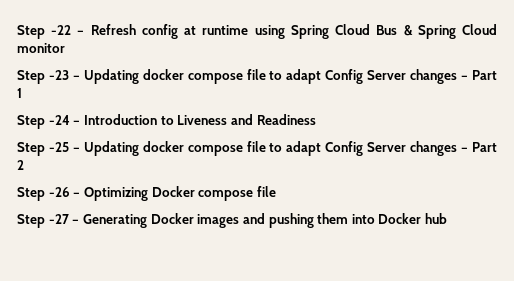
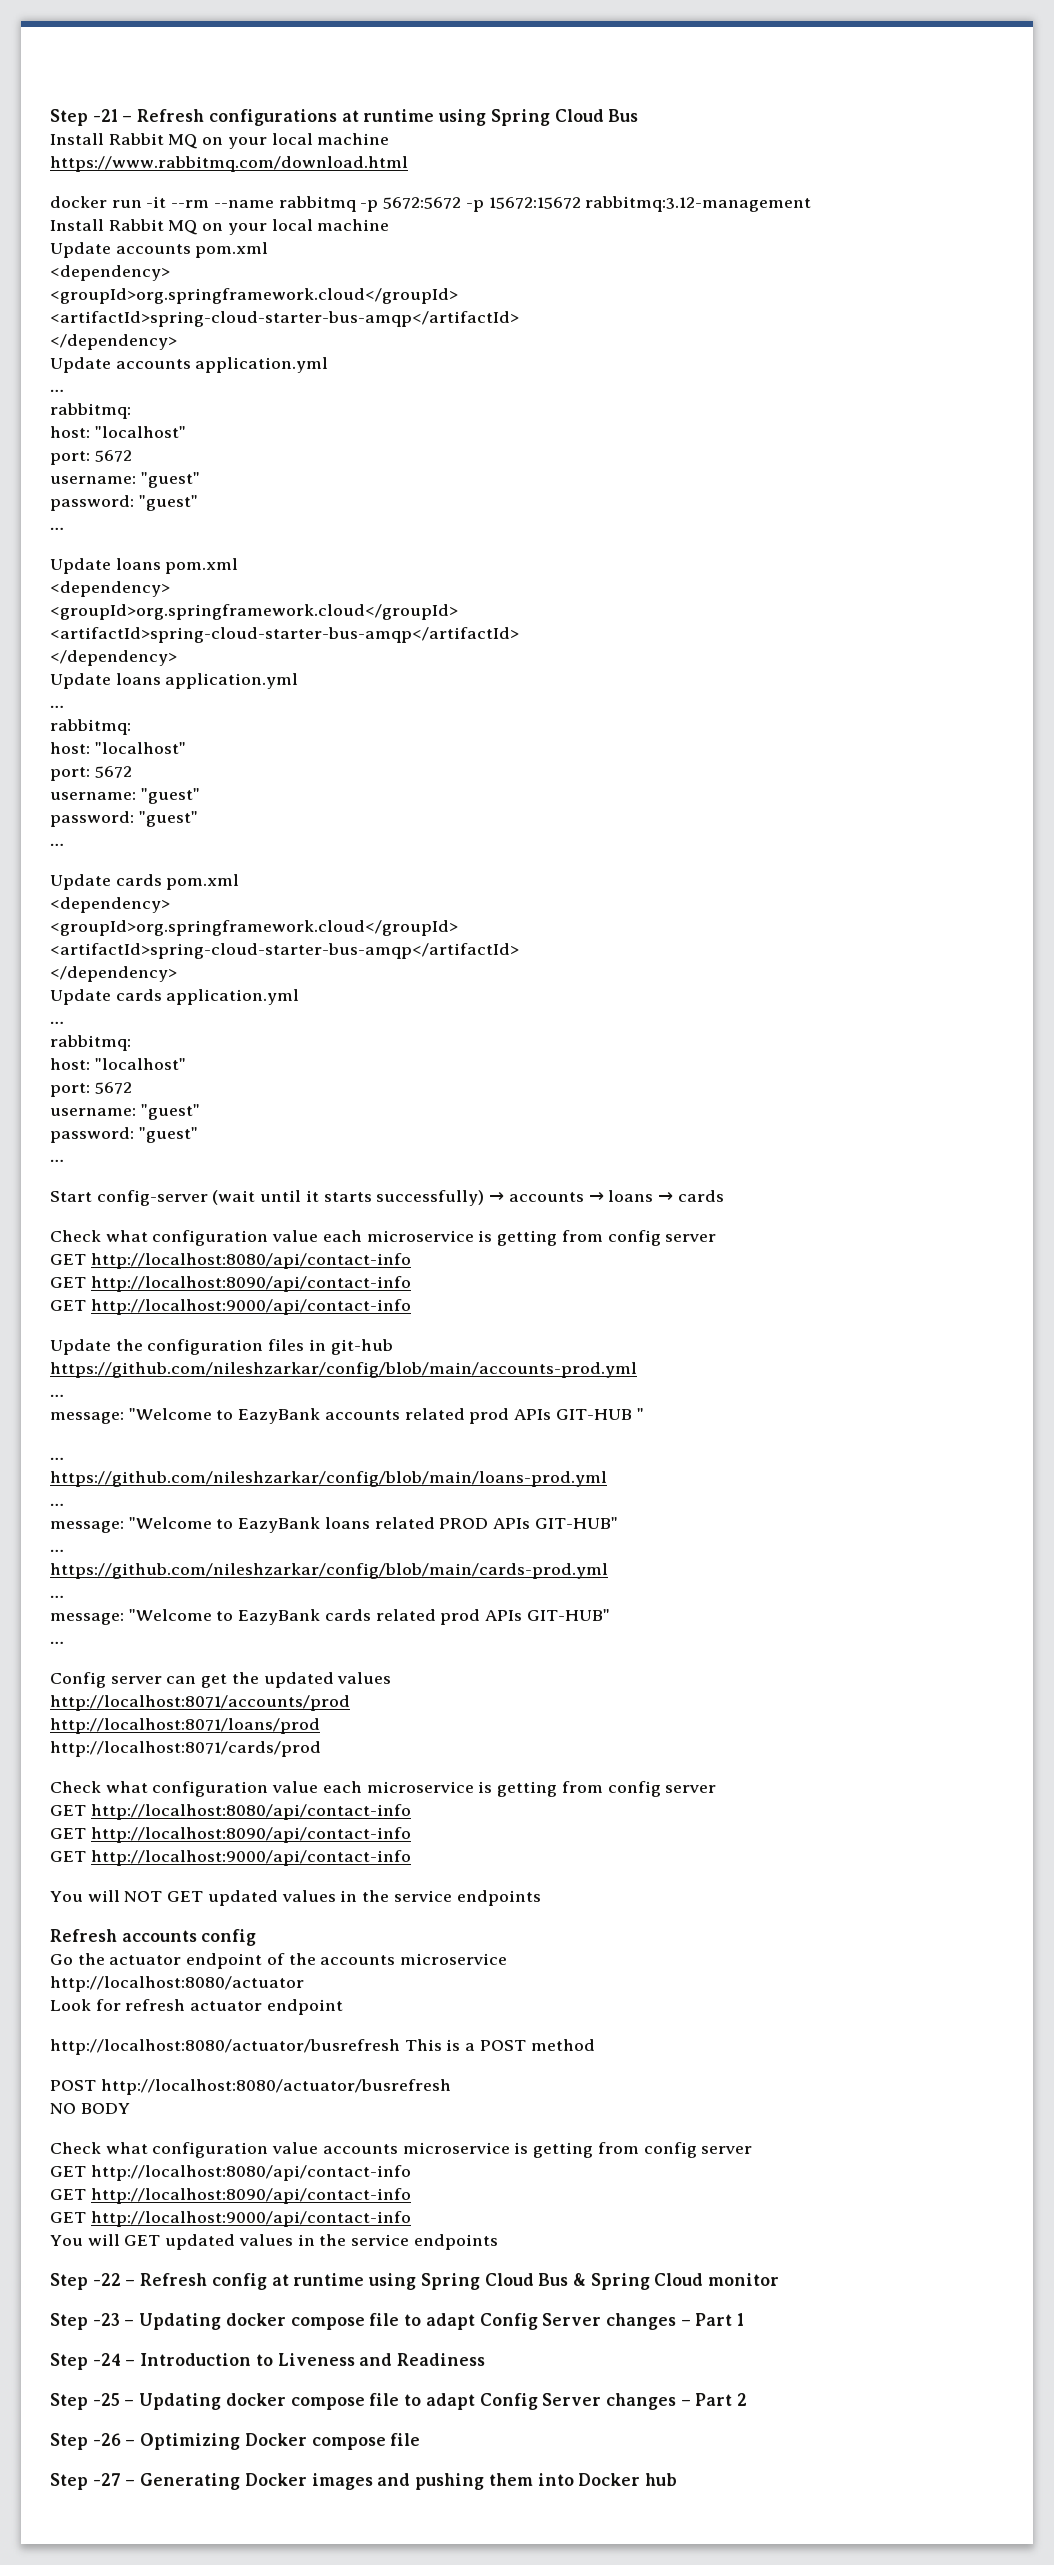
+ Step -21 – Refresh configurations at runtime using Spring Cloud Bus
+ Install Rabbit MQ on your local machine
+ https://www.rabbitmq.com/download.html
+ docker run -it --rm --name rabbitmq -p 5672:5672 -p 15672:15672 rabbitmq:3.12-management
+ Install Rabbit MQ on your local machine
+ Update accounts pom.xml
+ <dependency>
+ <groupId>org.springframework.cloud</groupId>
+ <artifactId>spring-cloud-starter-bus-amqp</artifactId>
+ </dependency>
+ Update accounts application.yml
+ …
+ rabbitmq:
+ host: "localhost"
+ port: 5672
+ username: "guest"
+ password: "guest"
+ …
+ Update loans pom.xml
+ <dependency>
+ <groupId>org.springframework.cloud</groupId>
+ <artifactId>spring-cloud-starter-bus-amqp</artifactId>
+ </dependency>
+ Update loans application.yml
+ …
+ rabbitmq:
+ host: "localhost"
+ port: 5672
+ username: "guest"
+ password: "guest"
+ …
+ Update cards pom.xml
+ <dependency>
+ <groupId>org.springframework.cloud</groupId>
+ <artifactId>spring-cloud-starter-bus-amqp</artifactId>
+ </dependency>
+ Update cards application.yml
+ …
+ rabbitmq:
+ host: "localhost"
+ port: 5672
+ username: "guest"
+ password: "guest"
+ …
+ Start config-server (wait until it starts successfully) → accounts → loans → cards
+ Check what configuration value each microservice is getting from config server
+ GET http://localhost:8080/api/contact-info
+ GET http://localhost:8090/api/contact-info
+ GET http://localhost:9000/api/contact-info
+ Update the configuration files in git-hub
+ https://github.com/nileshzarkar/config/blob/main/accounts-prod.yml
+ …
+ message: "Welcome to EazyBank accounts related prod APIs GIT-HUB "
+ …
+ https://github.com/nileshzarkar/config/blob/main/loans-prod.yml
+ …
+ message: "Welcome to EazyBank loans related PROD APIs GIT-HUB"
+ …
+ https://github.com/nileshzarkar/config/blob/main/cards-prod.yml
+ …
+ message: "Welcome to EazyBank cards related prod APIs GIT-HUB"
+ …
+ Config server can get the updated values
+ http://localhost:8071/accounts/prod
+ http://localhost:8071/loans/prod
+ http://localhost:8071/cards/prod
+ Check what configuration value each microservice is getting from config server
+ GET http://localhost:8080/api/contact-info
+ GET http://localhost:8090/api/contact-info
+ GET http://localhost:9000/api/contact-info
+ You will NOT GET updated values in the service endpoints
+ Refresh accounts config
+ Go the actuator endpoint of the accounts microservice
+ http://localhost:8080/actuator
+ Look for refresh actuator endpoint
+ http://localhost:8080/actuator/busrefresh This is a POST method
+ POST http://localhost:8080/actuator/busrefresh
+ NO BODY
+ Check what configuration value accounts microservice is getting from config server
+ GET http://localhost:8080/api/contact-info
+ GET http://localhost:8090/api/contact-info
+ GET http://localhost:9000/api/contact-info
+ You will GET updated values in the service endpoints

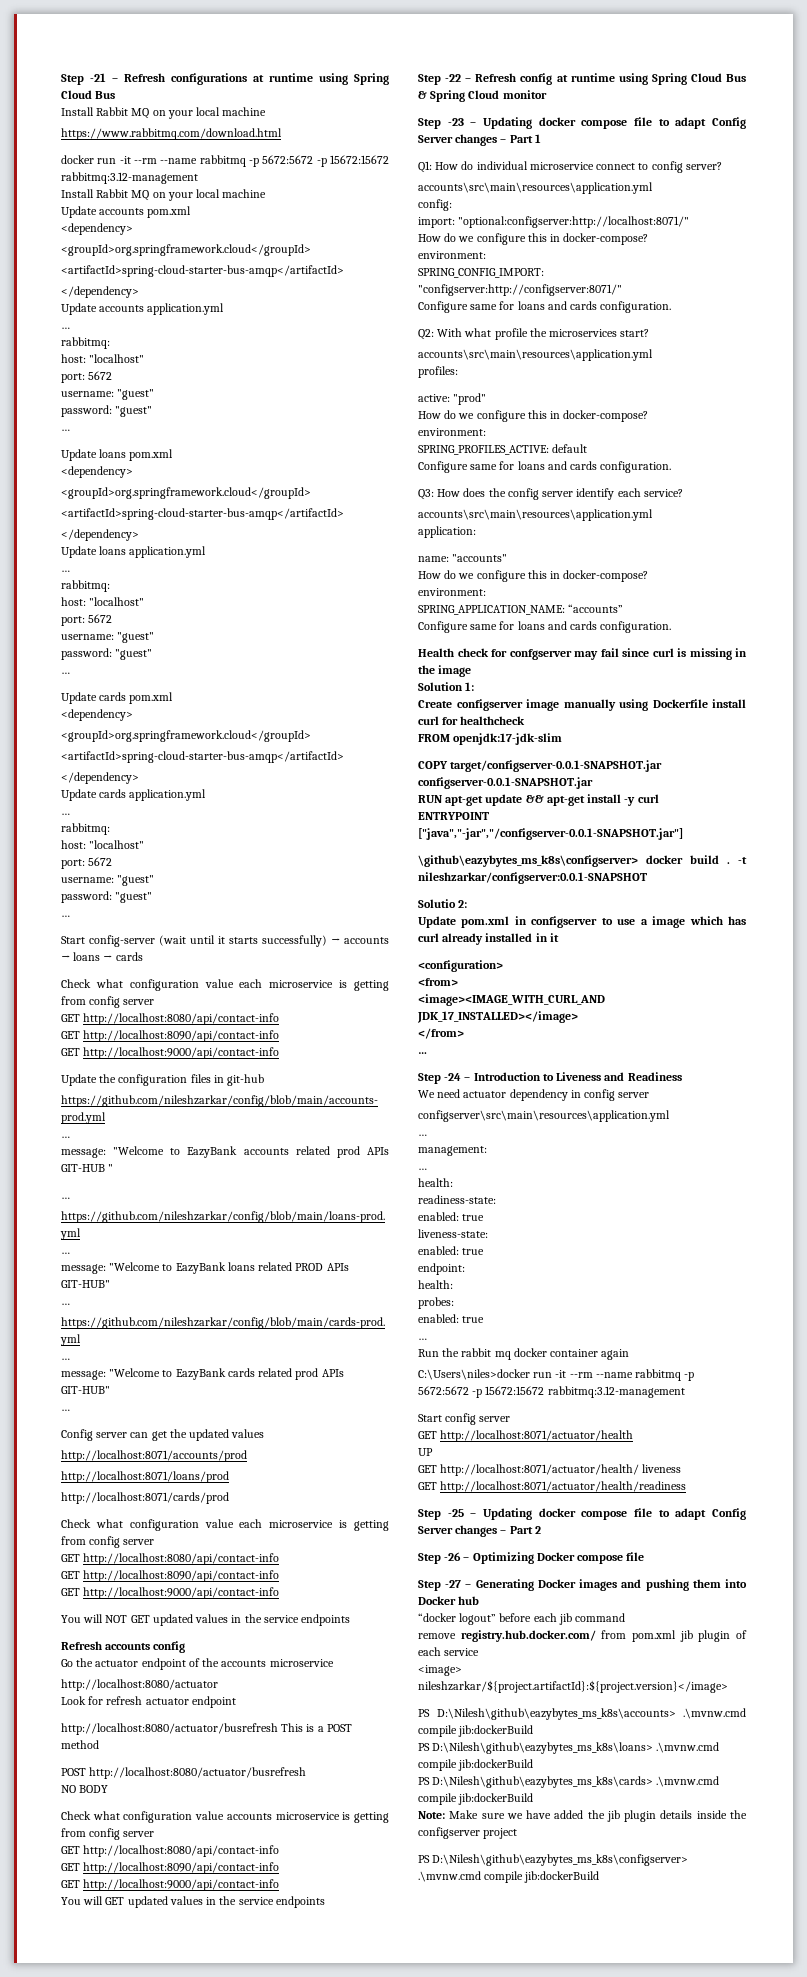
+ Q1: How do individual microservice connect to config server?
+ accounts\src\main\resources\application.yml
+ config:
+ import: "optional:configserver:http://localhost:8071/"
+ How do we configure this in docker-compose?
+ environment:
+ SPRING_CONFIG_IMPORT: "configserver:http://configserver:8071/"
+ Configure same for loans and cards configuration.
+ Q2: With what profile the microservices start?
+ accounts\src\main\resources\application.yml
+ profiles:
+ active: "prod"
+ How do we configure this in docker-compose?
+ environment:
+ SPRING_PROFILES_ACTIVE: default
+ Configure same for loans and cards configuration.
+ Q3: How does the config server identify each service?
+ accounts\src\main\resources\application.yml
+ application:
+ name: "accounts"
+ How do we configure this in docker-compose?
+ environment:
+ SPRING_APPLICATION_NAME: “accounts”
+ Configure same for loans and cards configuration.
+ Health check for confgserver may fail since curl is missing in the image
+ Solution 1:
+ Create configserver image manually using Dockerfile install curl for healthcheck
+ FROM openjdk:17-jdk-slim
+ COPY target/configserver-0.0.1-SNAPSHOT.jar configserver-0.0.1-SNAPSHOT.jar
+ RUN apt-get update && apt-get install -y curl
+ ENTRYPOINT ["java","-jar","/configserver-0.0.1-SNAPSHOT.jar"]
+ \github\eazybytes_ms_k8s\configserver> docker build . -t nileshzarkar/configserver:0.0.1-SNAPSHOT
+ Solutio 2:
+ Update pom.xml in configserver to use a image which has curl already installed in it
+ <configuration>
+ <from>
+ <image><IMAGE_WITH_CURL_AND JDK_17_INSTALLED></image>
+ </from>
+ …
+ We need actuator dependency in config server
+ configserver\src\main\resources\application.yml
+ …
+ management:
+ …
+ health:
+ readiness-state:
+ enabled: true
+ liveness-state:
+ enabled: true
+ endpoint:
+ health:
+ probes:
+ enabled: true
+ …
+ Run the rabbit mq docker container again
+ C:\Users\niles>docker run -it --rm --name rabbitmq -p 5672:5672 -p 15672:15672 rabbitmq:3.12-management
+ Start config server
+ GET http://localhost:8071/actuator/health
+ UP
+ GET http://localhost:8071/actuator/health/ liveness
+ GET http://localhost:8071/actuator/health/readiness
+ “docker logout” before each jib command
+ remove registry.hub.docker.com/ from pom.xml jib plugin of each service
+ <image> nileshzarkar/${project.artifactId}:${project.version}</image>
+ PS D:\Nilesh\github\eazybytes_ms_k8s\accounts> .\mvnw.cmd compile jib:dockerBuild
+ PS D:\Nilesh\github\eazybytes_ms_k8s\loans> .\mvnw.cmd compile jib:dockerBuild
+ PS D:\Nilesh\github\eazybytes_ms_k8s\cards> .\mvnw.cmd compile jib:dockerBuild
+ Note: Make sure we have added the jib plugin details inside the configserver project
+ PS D:\Nilesh\github\eazybytes_ms_k8s\configserver> .\mvnw.cmd compile jib:dockerBuild

